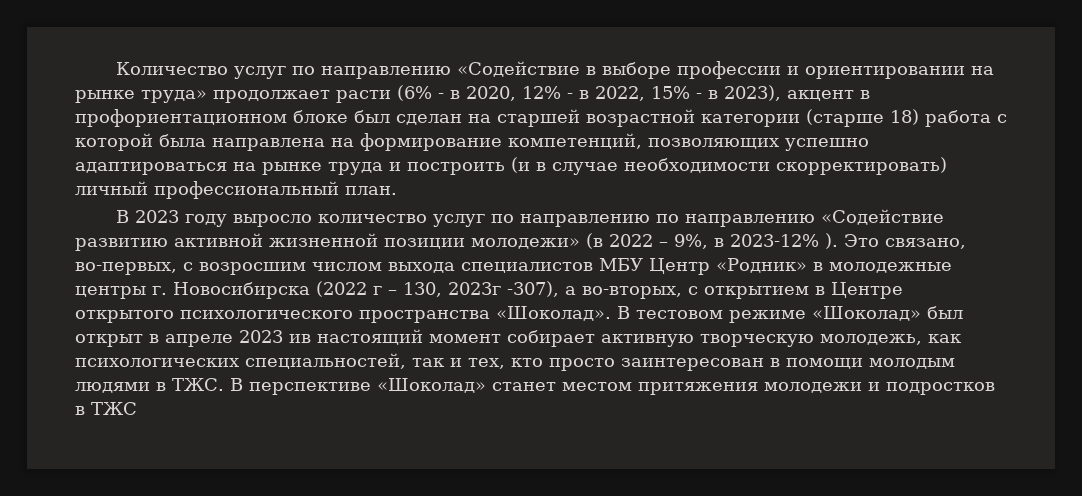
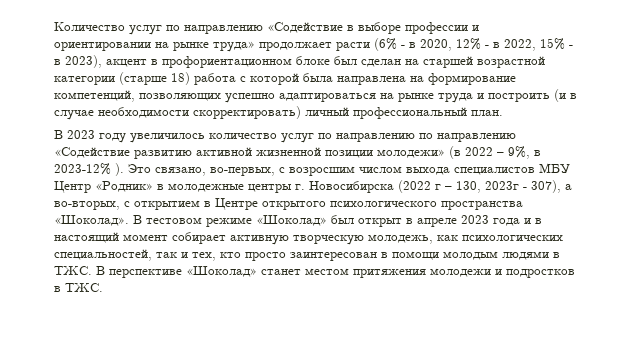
- В 2023 году выросло количество услуг по направлению по направлению «Содействие развитию активной жизненной позиции молодежи» (в 2022 – 9%, в 2023-12% ).
+ В 2023 году увеличилось количество услуг по направлению по направлению «Содействие развитию активной жизненной позиции молодежи» (в 2022 – 9%, в 2023-12% ).
- Это связано, во-первых, с возросшим числом выхода специалистов МБУ Центр «Родник» в молодежные центры г. Новосибирска (2022 г – 130, 2023г -307), а во-вторых, с открытием в Центре открытого психологического пространства «Шоколад».
+ Это связано, во-первых, с возросшим числом выхода специалистов МБУ Центр «Родник» в молодежные центры г. Новосибирска (2022 г – 130, 2023г - 307), а во-вторых, с открытием в Центре открытого психологического пространства «Шоколад».
- В тестовом режиме «Шоколад» был открыт в апреле 2023 ив настоящий момент собирает активную творческую молодежь, как психологических специальностей, так и тех, кто просто заинтересован в помощи молодым людями в ТЖС. В перспективе «Шоколад» станет местом притяжения молодежи и подростков в ТЖС
+ В тестовом режиме «Шоколад» был открыт в апреле 2023 года и в настоящий момент собирает активную творческую молодежь, как психологических специальностей, так и тех, кто просто заинтересован в помощи молодым людями в ТЖС. В перспективе «Шоколад» станет местом притяжения молодежи и подростков в ТЖС.

